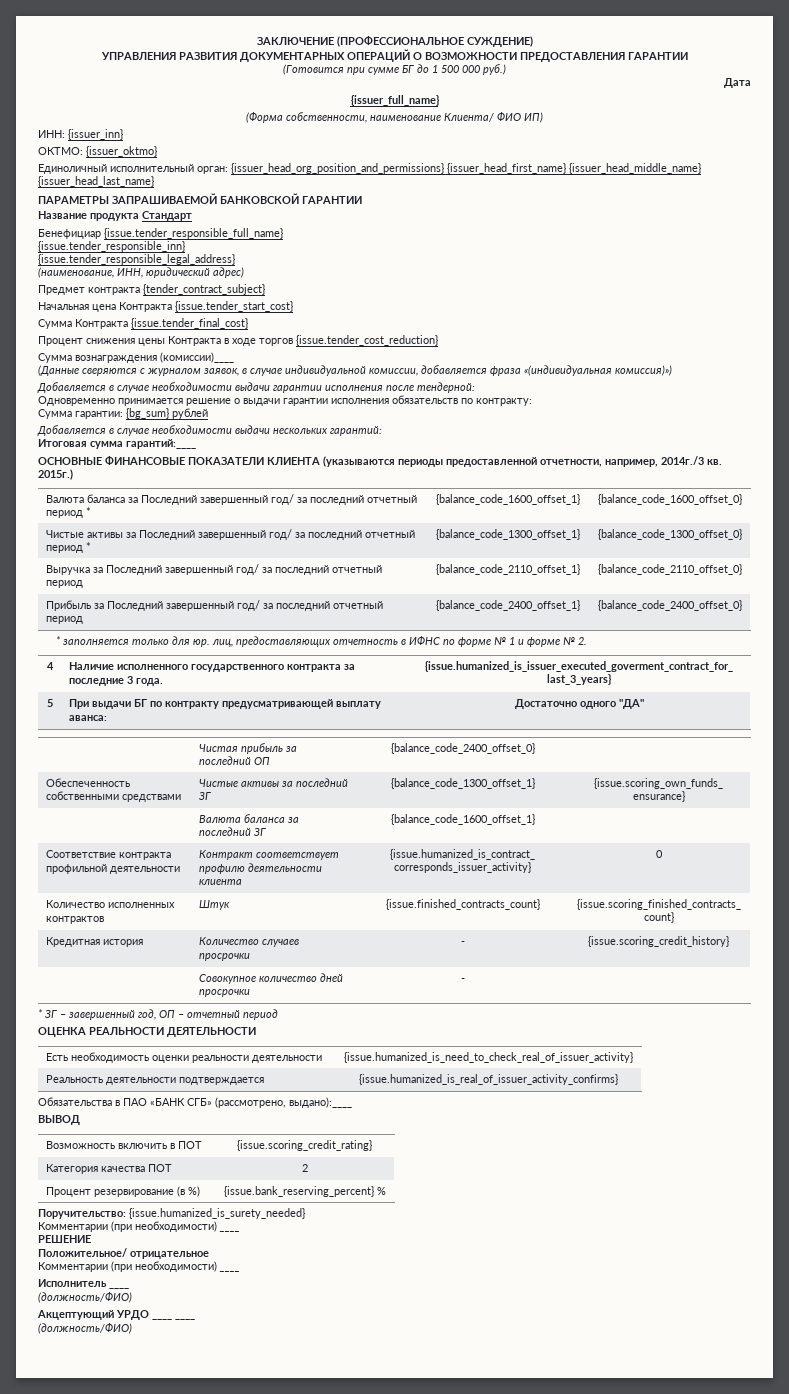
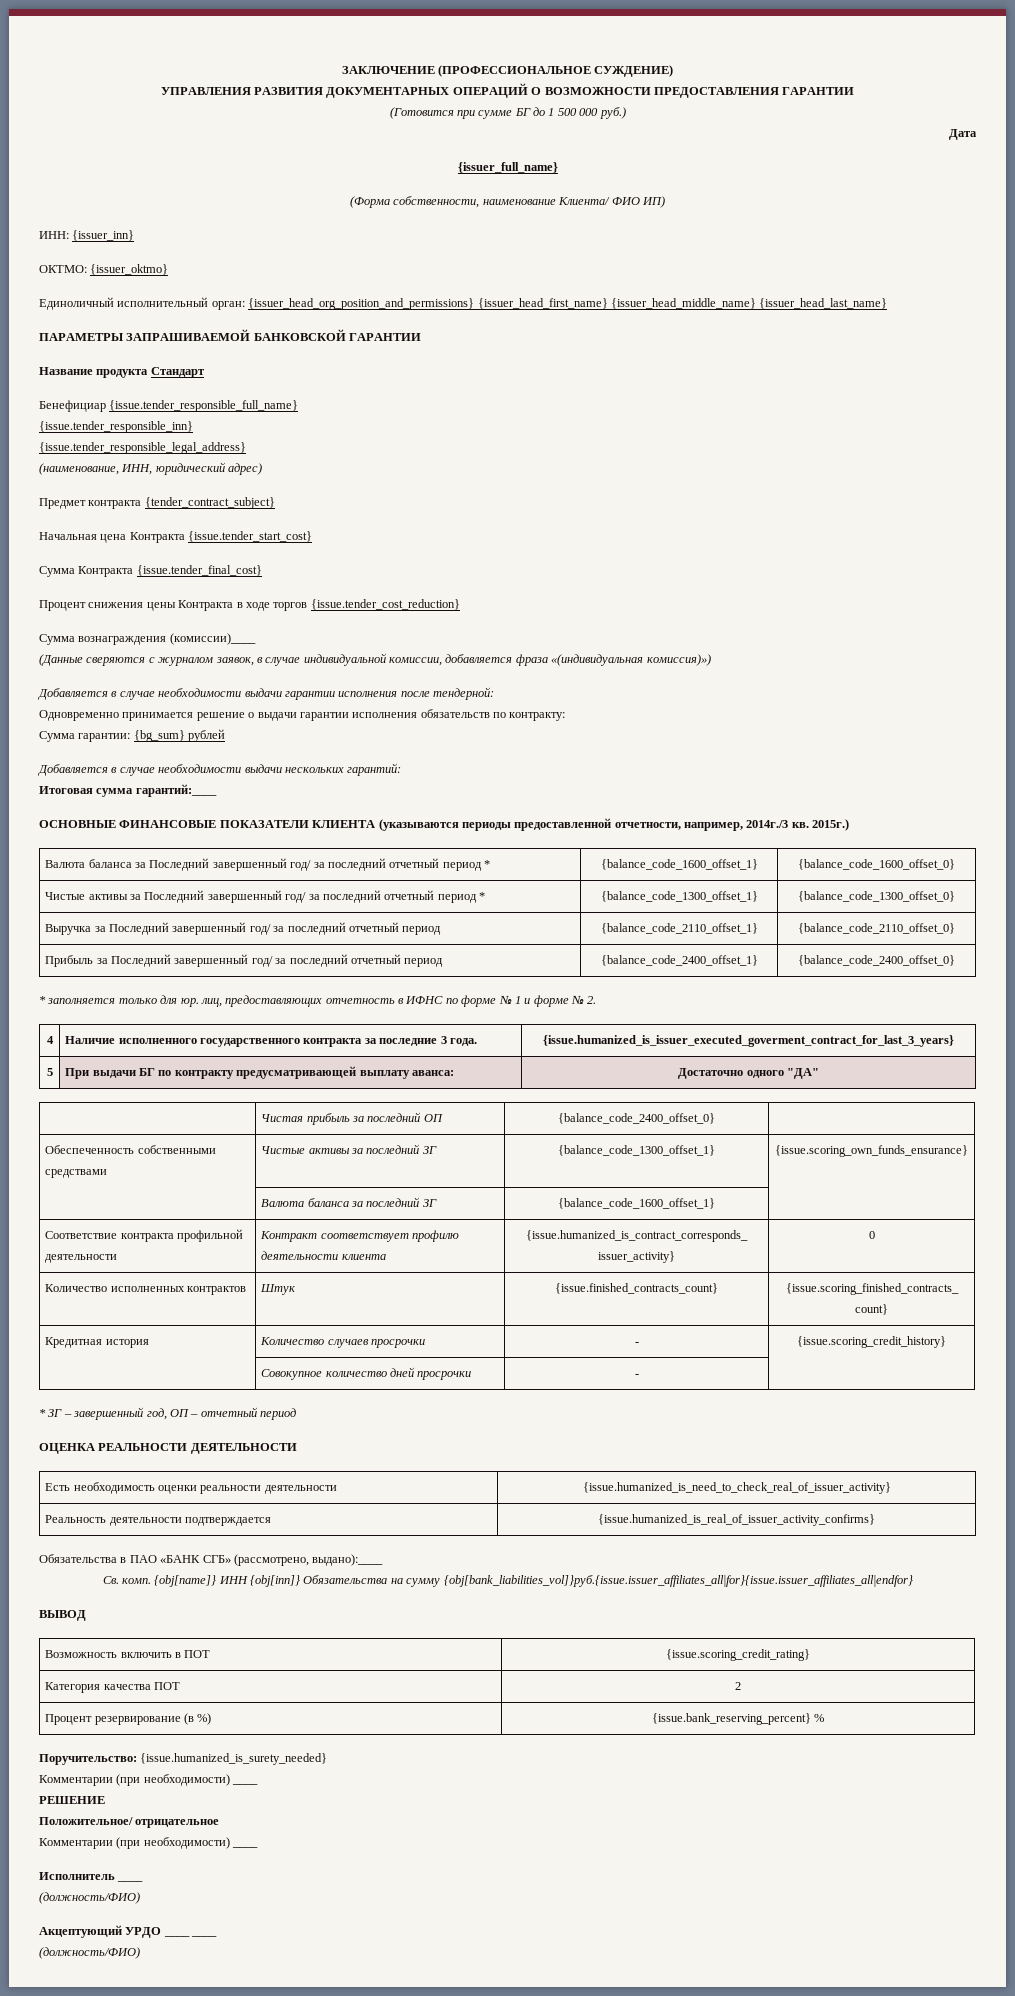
+ Св. комп. {obj[name]} ИНН {obj[inn]} Обязательства на сумму {obj[bank_liabilities_vol]}руб.{issue.issuer_affiliates_all|for}{issue.issuer_affiliates_all|endfor}

